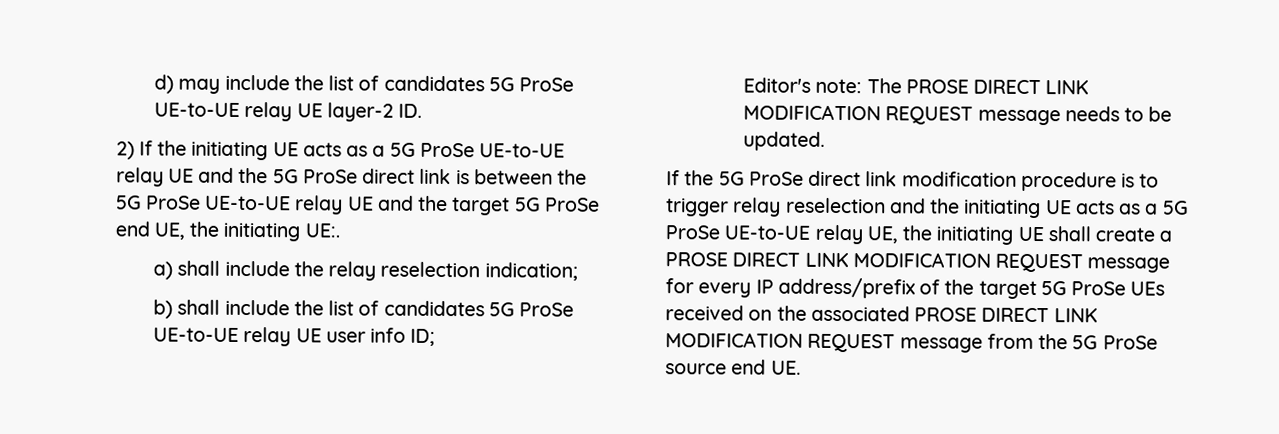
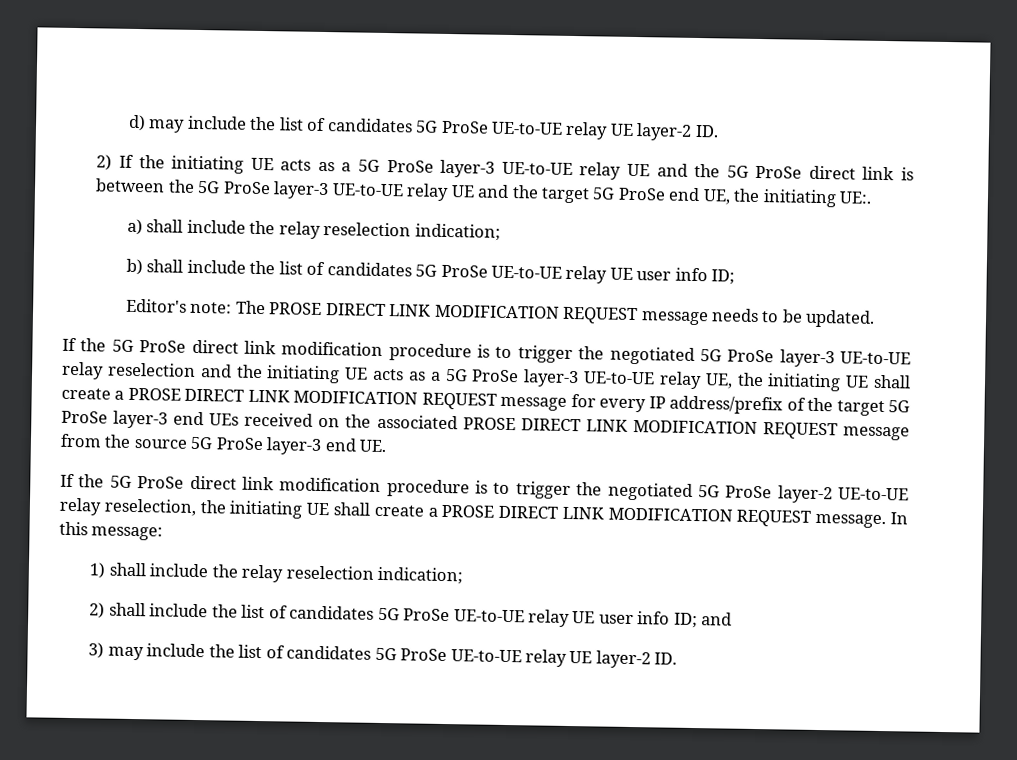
- 2) If the initiating UE acts as a 5G ProSe UE-to-UE relay UE and the 5G ProSe direct link is between the 5G ProSe UE-to-UE relay UE and the target 5G ProSe end UE, the initiating UE:.
+ 2) If the initiating UE acts as a 5G ProSe layer-3 UE-to-UE relay UE and the 5G ProSe direct link is between the 5G ProSe layer-3 UE-to-UE relay UE and the target 5G ProSe end UE, the initiating UE:.
- If the 5G ProSe direct link modification procedure is to trigger relay reselection and the initiating UE acts as a 5G ProSe UE-to-UE relay UE, the initiating UE shall create a PROSE DIRECT LINK MODIFICATION REQUEST message for every IP address/prefix of the target 5G ProSe UEs received on the associated PROSE DIRECT LINK MODIFICATION REQUEST message from the 5G ProSe source end UE.
+ If the 5G ProSe direct link modification procedure is to trigger the negotiated 5G ProSe layer-3 UE-to-UE relay reselection and the initiating UE acts as a 5G ProSe layer-3 UE-to-UE relay UE, the initiating UE shall create a PROSE DIRECT LINK MODIFICATION REQUEST message for every IP address/prefix of the target 5G ProSe layer-3 end UEs received on the associated PROSE DIRECT LINK MODIFICATION REQUEST message from the source 5G ProSe layer-3 end UE.
+ If the 5G ProSe direct link modification procedure is to trigger the negotiated 5G ProSe layer-2 UE-to-UE relay reselection, the initiating UE shall create a PROSE DIRECT LINK MODIFICATION REQUEST message. In this message:
+ 1) shall include the relay reselection indication;
+ 2) shall include the list of candidates 5G ProSe UE-to-UE relay UE user info ID; and
+ 3) may include the list of candidates 5G ProSe UE-to-UE relay UE layer-2 ID.

